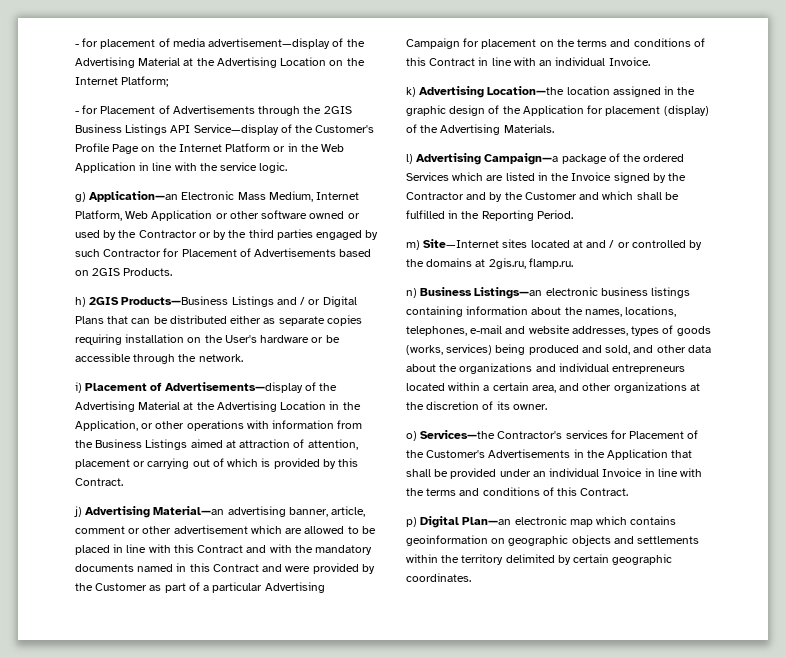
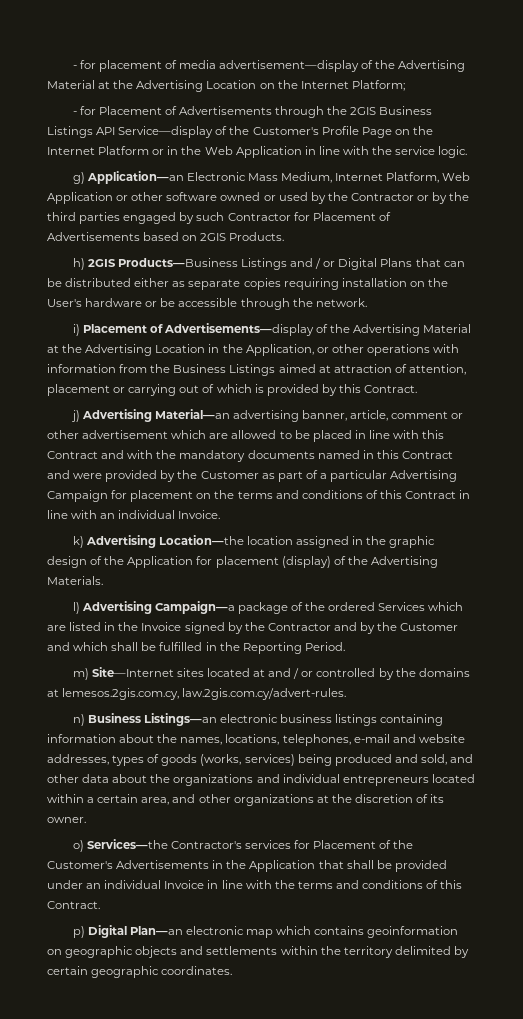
- m) Site—Internet sites located at and / or controlled by the domains at 2gis.ru, flamp.ru.
+ m) Site—Internet sites located at and / or controlled by the domains at lemesos.2gis.com.cy, law.2gis.com.cy/advert-rules.

